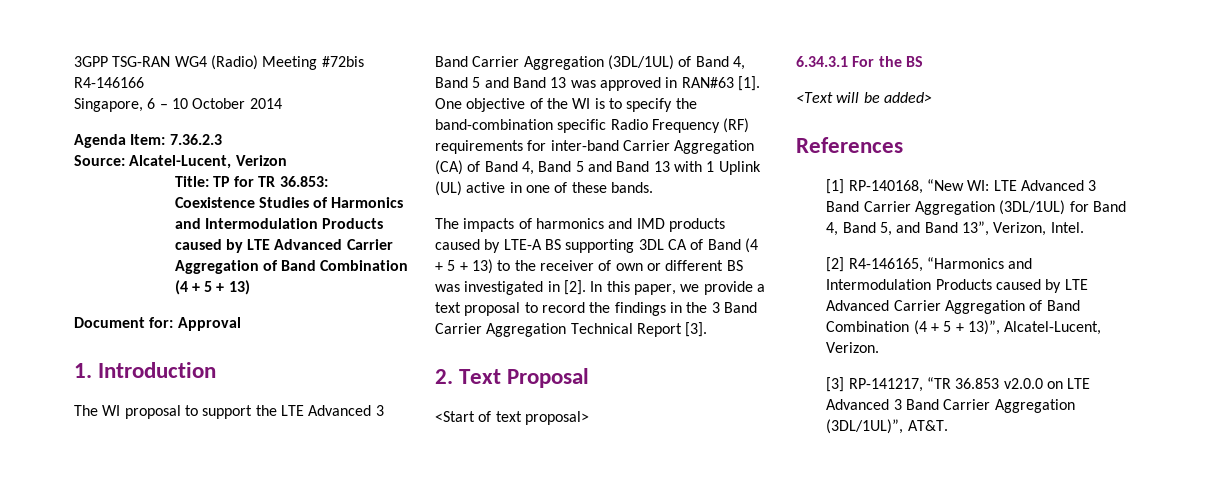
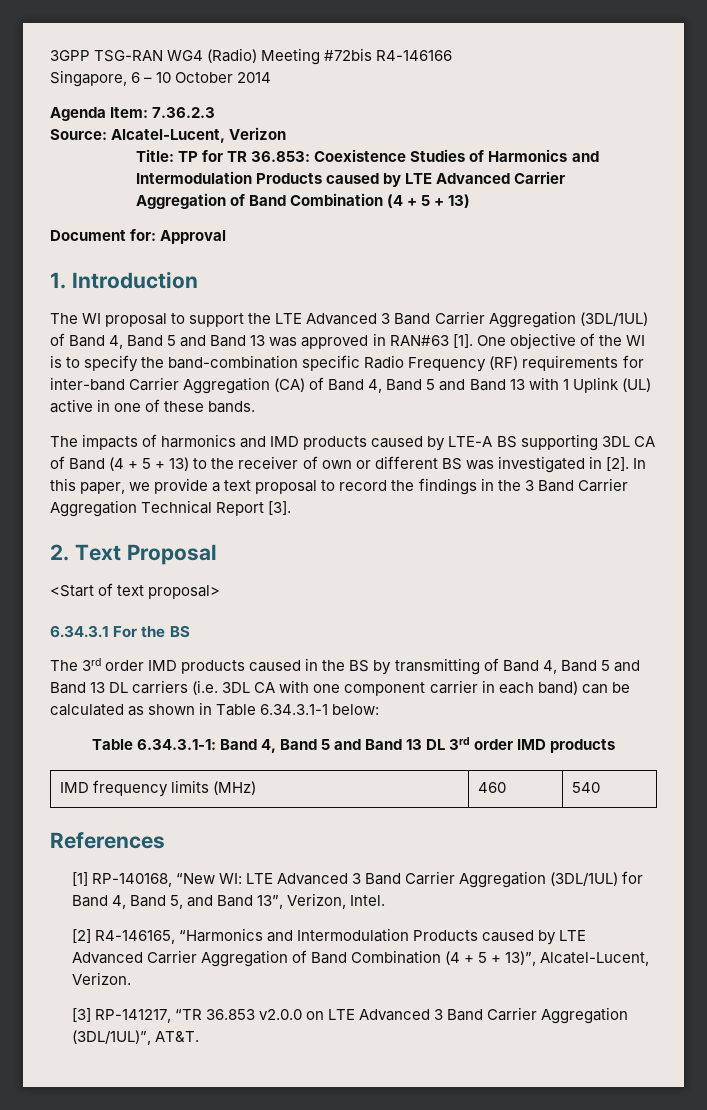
- <Text will be added>
+ The 3rd order IMD products caused in the BS by transmitting of Band 4, Band 5 and Band 13 DL carriers (i.e. 3DL CA with one component carrier in each band) can be calculated as shown in Table 6.34.3.1-1 below:
+ Table 6.34.3.1-1: Band 4, Band 5 and Band 13 DL 3rd order IMD products
+ IMD frequency limits (MHz) | 460 | 540

